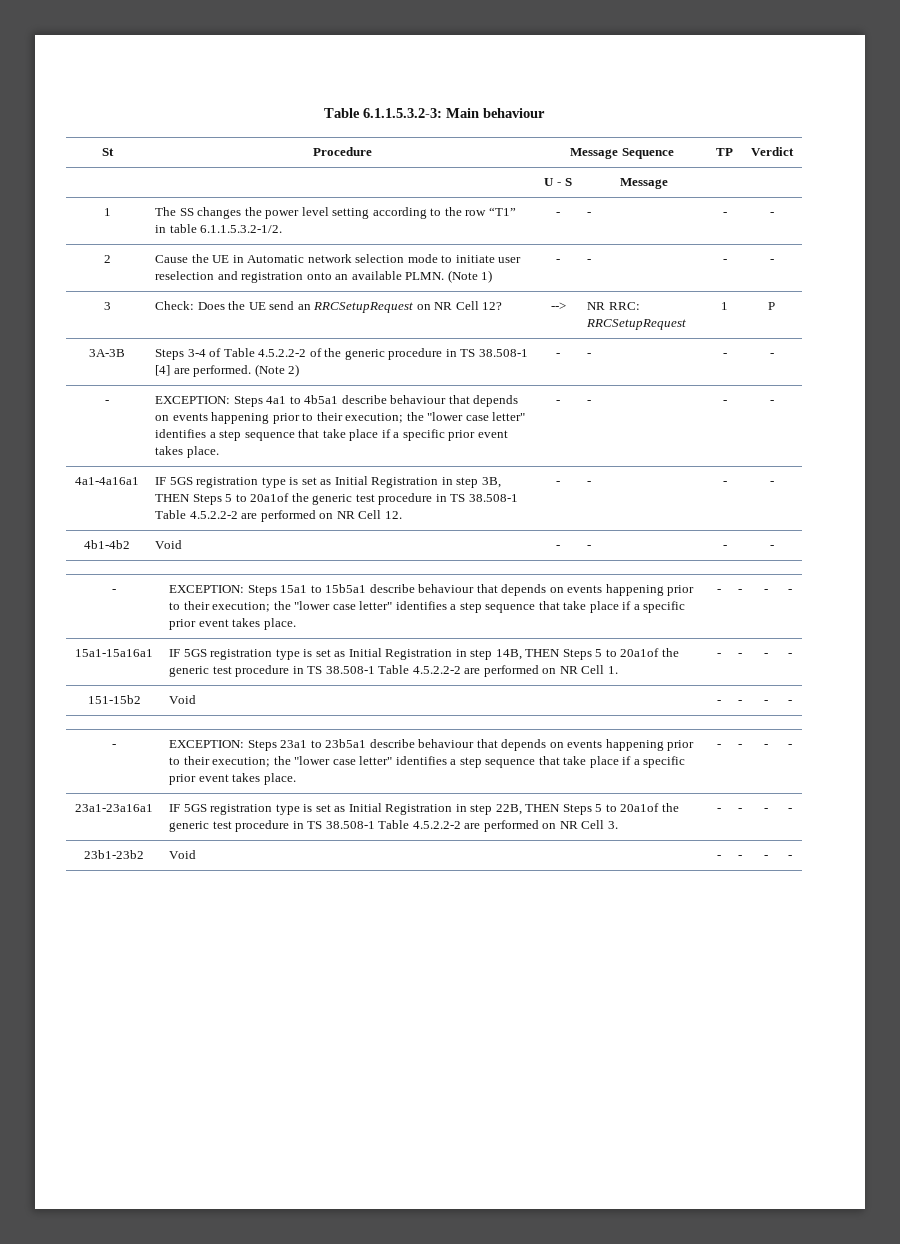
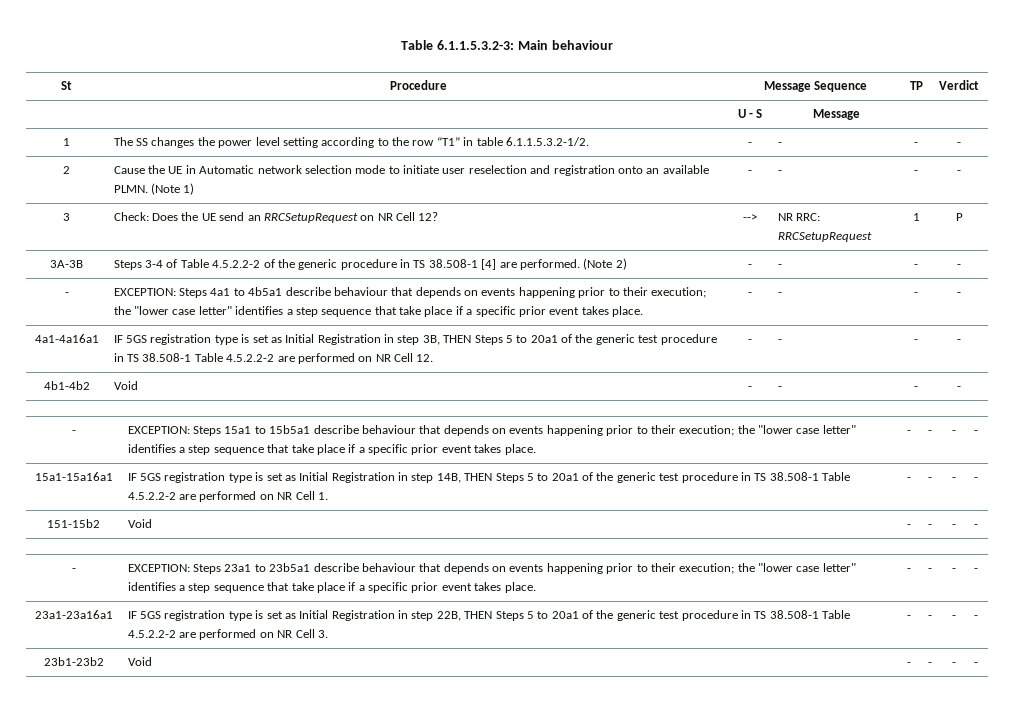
- 4a1-4a16a1 | IF 5GS registration type is set as Initial Registration in step 3B, THEN Steps 5 to 20a1of the generic test procedure in TS 38.508-1 Table 4.5.2.2-2 are performed on NR Cell 12. | - | - | - | -
+ 4a1-4a16a1 | IF 5GS registration type is set as Initial Registration in step 3B, THEN Steps 5 to 20a1 of the generic test procedure in TS 38.508-1 Table 4.5.2.2-2 are performed on NR Cell 12. | - | - | - | -
- 15a1-15a16a1 | IF 5GS registration type is set as Initial Registration in step 14B, THEN Steps 5 to 20a1of the generic test procedure in TS 38.508-1 Table 4.5.2.2-2 are performed on NR Cell 1. | - | - | - | -
+ 15a1-15a16a1 | IF 5GS registration type is set as Initial Registration in step 14B, THEN Steps 5 to 20a1 of the generic test procedure in TS 38.508-1 Table 4.5.2.2-2 are performed on NR Cell 1. | - | - | - | -
- 23a1-23a16a1 | IF 5GS registration type is set as Initial Registration in step 22B, THEN Steps 5 to 20a1of the generic test procedure in TS 38.508-1 Table 4.5.2.2-2 are performed on NR Cell 3. | - | - | - | -
+ 23a1-23a16a1 | IF 5GS registration type is set as Initial Registration in step 22B, THEN Steps 5 to 20a1 of the generic test procedure in TS 38.508-1 Table 4.5.2.2-2 are performed on NR Cell 3. | - | - | - | -

